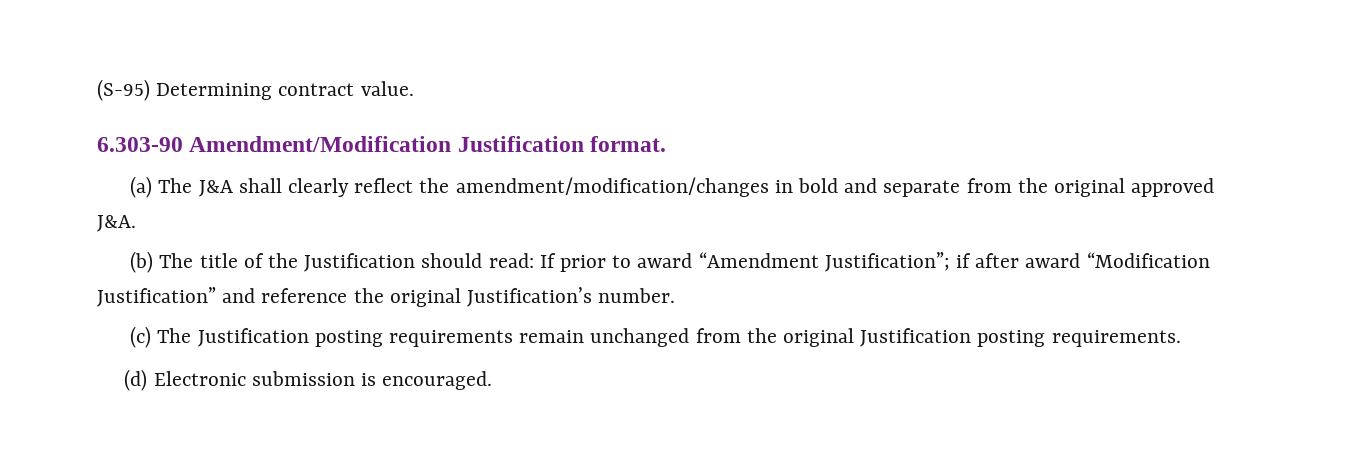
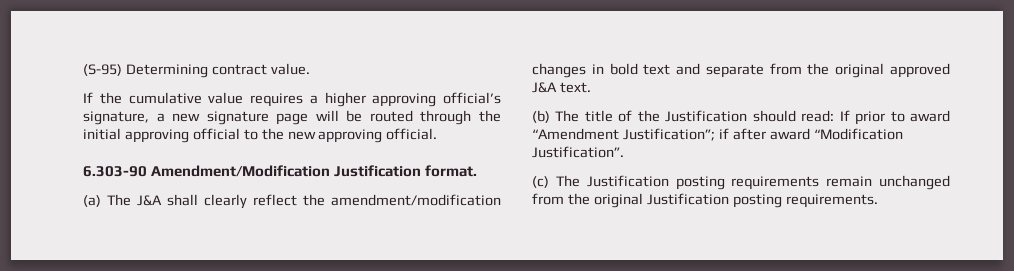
+ If the cumulative value requires a higher approving official’s signature, a new signature page will be routed through the initial approving official to the new approving official.
- (a) The J&A shall clearly reflect the amendment/modification/changes in bold and separate from the original approved J&A.
+ (a) The J&A shall clearly reflect the amendment/modification changes in bold text and separate from the original approved J&A text.
- (b) The title of the Justification should read: If prior to award “Amendment Justification”; if after award “Modification Justification” and reference the original Justification’s number.
+ (b) The title of the Justification should read: If prior to award “Amendment Justification”; if after award “Modification Justification”.
- (d) Electronic submission is encouraged.

